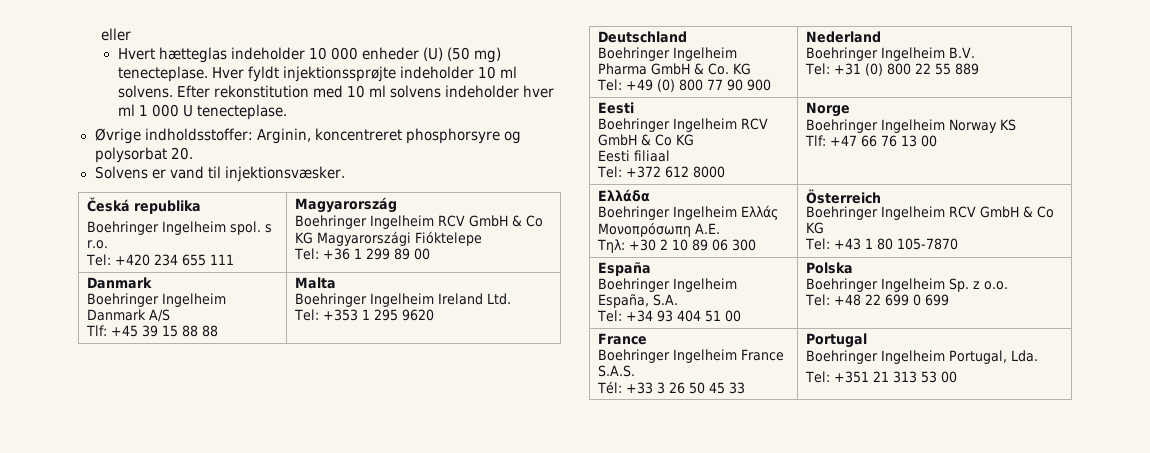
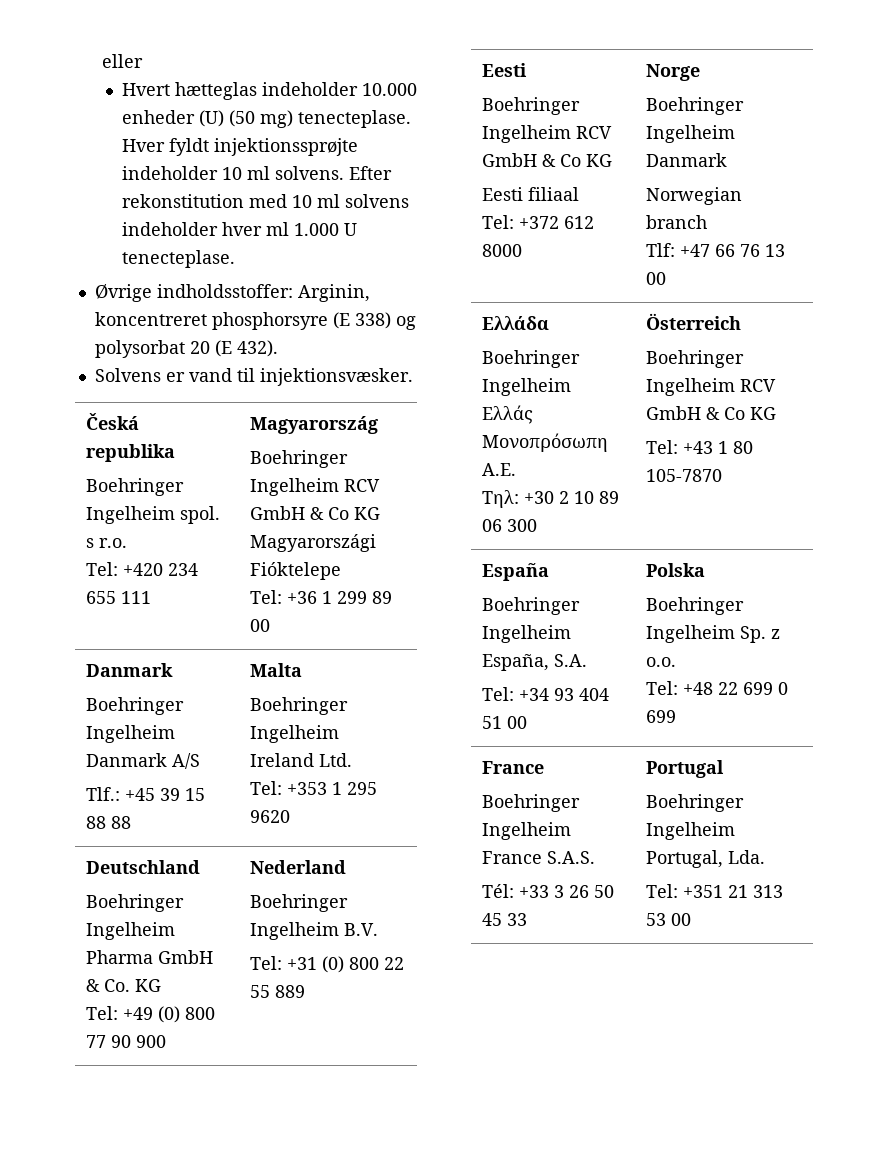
- Hvert hætteglas indeholder 10 000 enheder (U) (50 mg) tenecteplase.
+ Hvert hætteglas indeholder 10.000 enheder (U) (50 mg) tenecteplase.
- Efter rekonstitution med 10 ml solvens indeholder hver ml 1 000 U tenecteplase.
+ Efter rekonstitution med 10 ml solvens indeholder hver ml 1.000 U tenecteplase.
- Øvrige indholdsstoffer: Arginin, koncentreret phosphorsyre og polysorbat 20.
+ Øvrige indholdsstoffer: Arginin, koncentreret phosphorsyre (E 338) og polysorbat 20 (E 432).
  Česká republika
  Boehringer Ingelheim spol. s r.o.
  Tel: +420 234 655 111 | Magyarország
  Boehringer Ingelheim RCV GmbH & Co KG Magyarországi Fióktelepe
  Tel: +36 1 299 89 00
  Danmark
  Boehringer Ingelheim Danmark A/S
- Tlf: +45 39 15 88 88 | Malta
+ Tlf.: +45 39 15 88 88 | Malta
  Deutschland
  Boehringer Ingelheim Pharma GmbH & Co. KG
  Tel: +49 (0) 800 77 90 900 | Nederland
  Boehringer Ingelheim B.V.
  Tel: +31 (0) 800 22 55 889
  Eesti
  Boehringer Ingelheim RCV GmbH & Co KG
  Eesti filiaal
  Tel: +372 612 8000 | Norge
- Boehringer Ingelheim Norway KS
+ Boehringer Ingelheim Danmark
+ Norwegian branch

